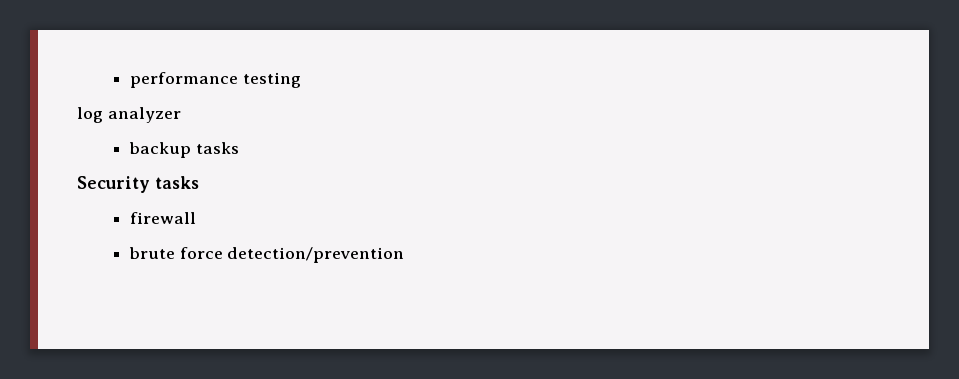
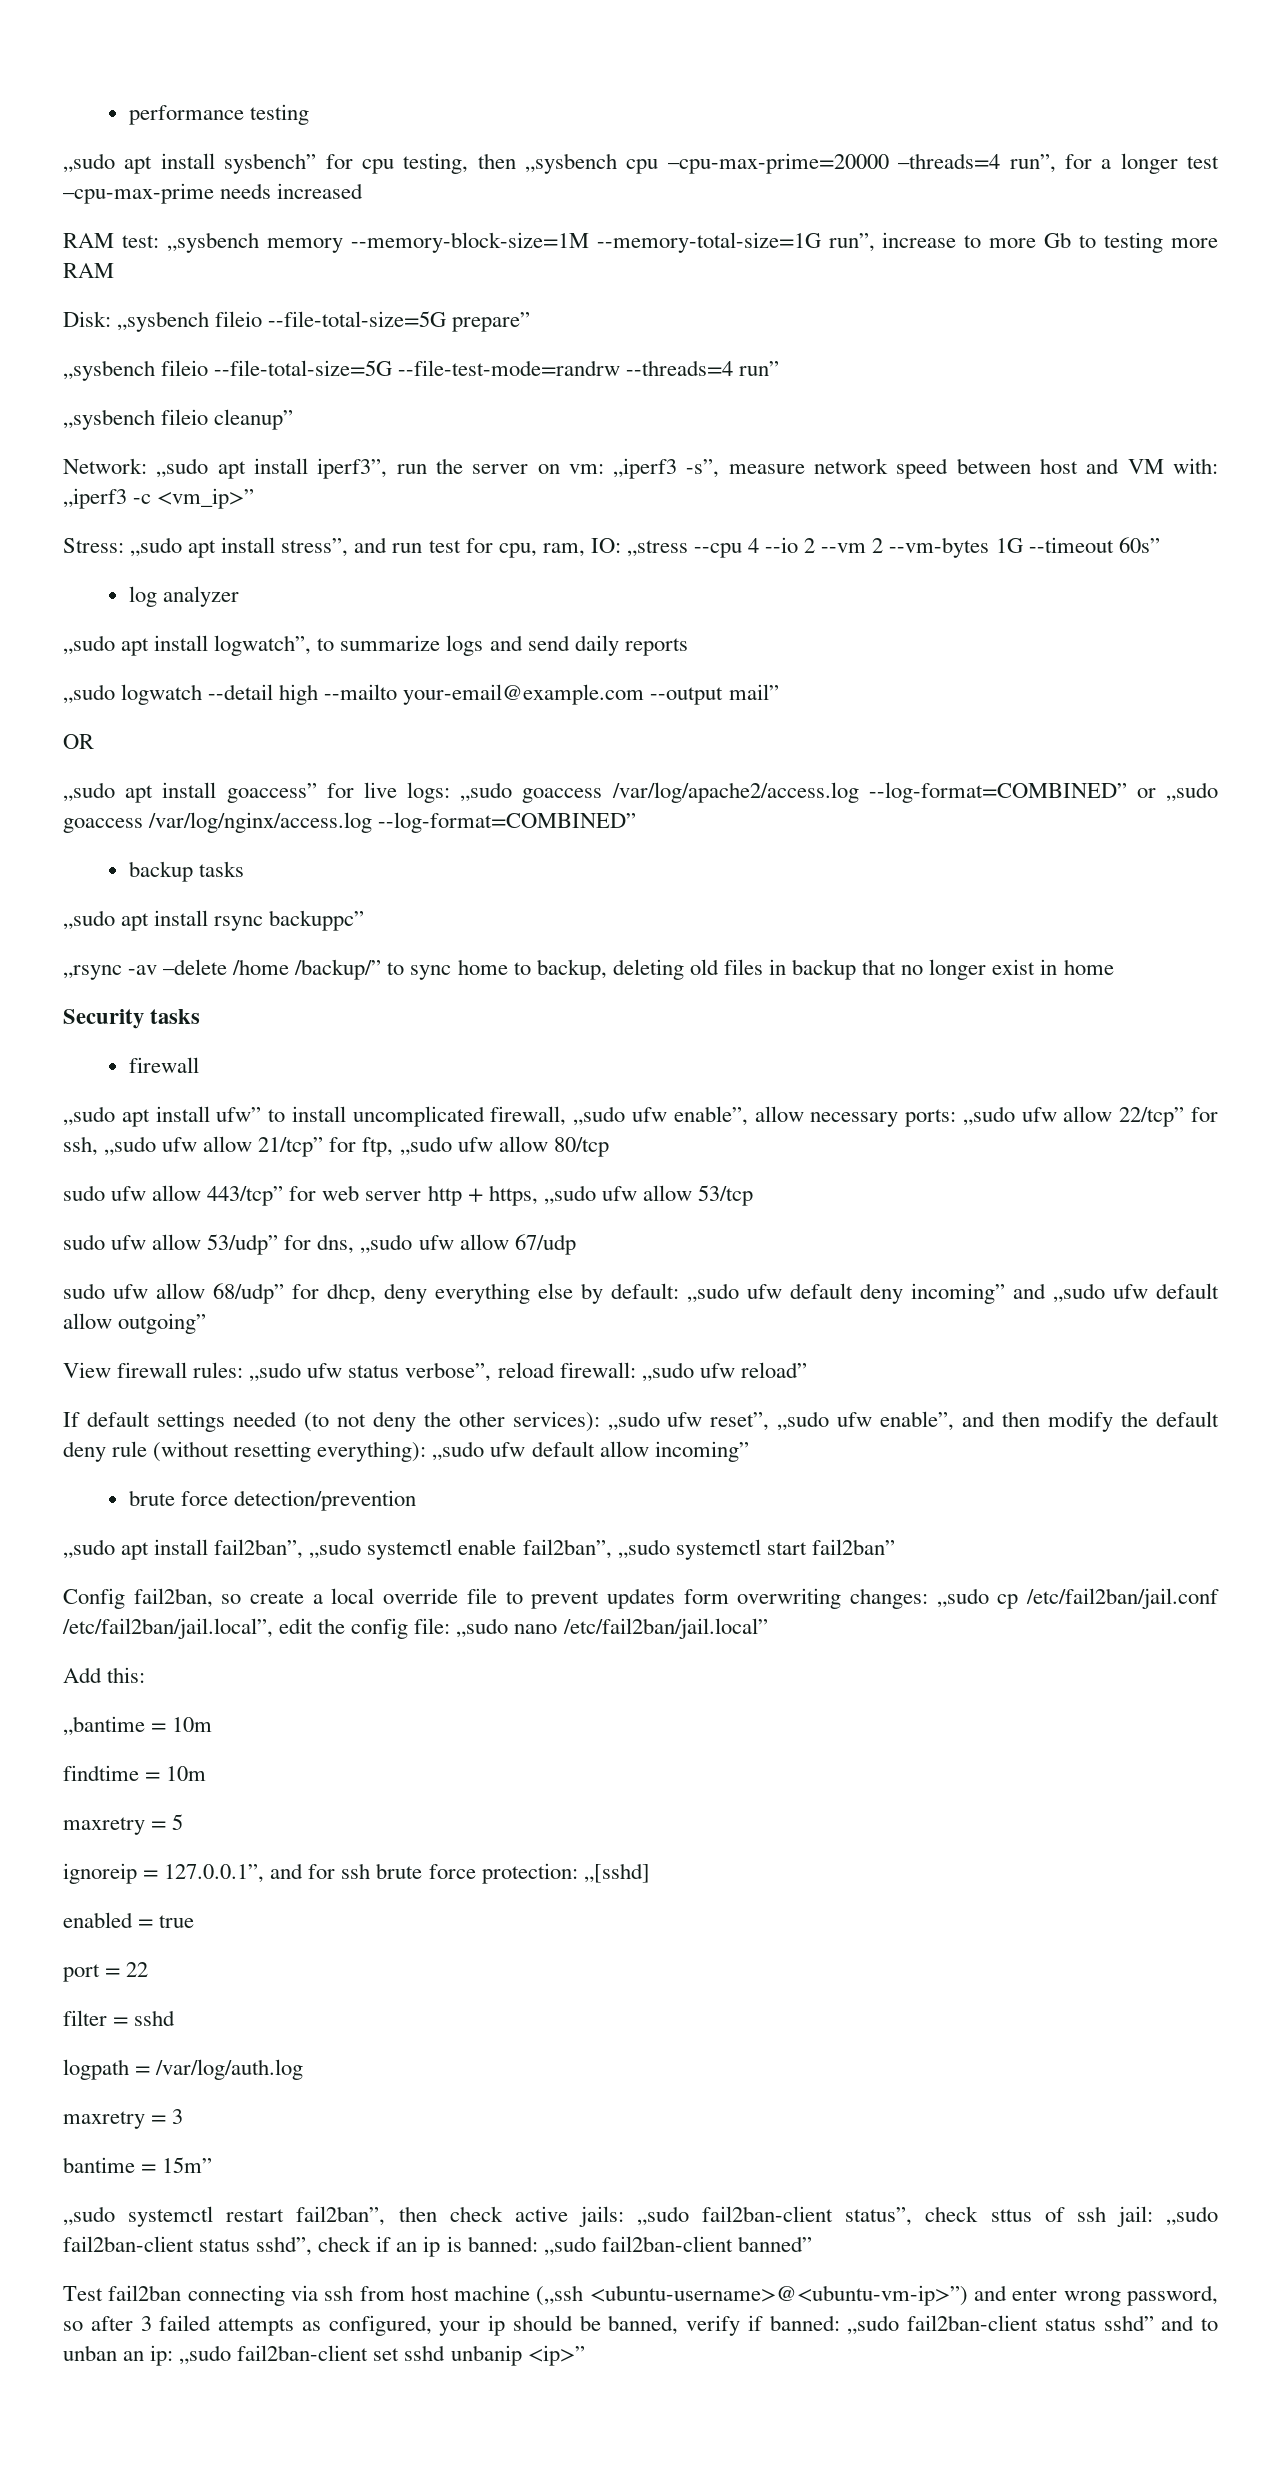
+ „sudo apt install sysbench” for cpu testing, then „sysbench cpu –cpu-max-prime=20000 –threads=4 run”, for a longer test –cpu-max-prime needs increased
+ RAM test: „sysbench memory --memory-block-size=1M --memory-total-size=1G run”, increase to more Gb to testing more RAM
+ Disk: „sysbench fileio --file-total-size=5G prepare”
+ „sysbench fileio --file-total-size=5G --file-test-mode=randrw --threads=4 run”
+ „sysbench fileio cleanup”
+ Network: „sudo apt install iperf3”, run the server on vm: „iperf3 -s”, measure network speed between host and VM with: „iperf3 -c <vm_ip>”
+ Stress: „sudo apt install stress”, and run test for cpu, ram, IO: „stress --cpu 4 --io 2 --vm 2 --vm-bytes 1G --timeout 60s”
  log analyzer
+ „sudo apt install logwatch”, to summarize logs and send daily reports
+ „sudo logwatch --detail high --mailto your-email@example.com --output mail”
+ OR
+ „sudo apt install goaccess” for live logs: „sudo goaccess /var/log/apache2/access.log --log-format=COMBINED” or „sudo goaccess /var/log/nginx/access.log --log-format=COMBINED”
  backup tasks
+ „sudo apt install rsync backuppc”
+ „rsync -av –delete /home /backup/” to sync home to backup, deleting old files in backup that no longer exist in home
  Security tasks
  firewall
+ „sudo apt install ufw” to install uncomplicated firewall, „sudo ufw enable”, allow necessary ports: „sudo ufw allow 22/tcp” for ssh, „sudo ufw allow 21/tcp” for ftp, „sudo ufw allow 80/tcp
+ sudo ufw allow 443/tcp” for web server http + https, „sudo ufw allow 53/tcp
+ sudo ufw allow 53/udp” for dns, „sudo ufw allow 67/udp
+ sudo ufw allow 68/udp” for dhcp, deny everything else by default: „sudo ufw default deny incoming” and „sudo ufw default allow outgoing”
+ View firewall rules: „sudo ufw status verbose”, reload firewall: „sudo ufw reload”
+ If default settings needed (to not deny the other services): „sudo ufw reset”, „sudo ufw enable”, and then modify the default deny rule (without resetting everything): „sudo ufw default allow incoming”
  brute force detection/prevention
+ „sudo apt install fail2ban”, „sudo systemctl enable fail2ban”, „sudo systemctl start fail2ban”
+ Config fail2ban, so create a local override file to prevent updates form overwriting changes: „sudo cp /etc/fail2ban/jail.conf /etc/fail2ban/jail.local”, edit the config file: „sudo nano /etc/fail2ban/jail.local”
+ Add this:
+ „bantime = 10m
+ findtime = 10m
+ maxretry = 5
+ ignoreip = 127.0.0.1”, and for ssh brute force protection: „[sshd]
+ enabled = true
+ port = 22
+ filter = sshd
+ logpath = /var/log/auth.log
+ maxretry = 3
+ bantime = 15m”
+ „sudo systemctl restart fail2ban”, then check active jails: „sudo fail2ban-client status”, check sttus of ssh jail: „sudo fail2ban-client status sshd”, check if an ip is banned: „sudo fail2ban-client banned”
+ Test fail2ban connecting via ssh from host machine („ssh <ubuntu-username>@<ubuntu-vm-ip>”) and enter wrong password, so after 3 failed attempts as configured, your ip should be banned, verify if banned: „sudo fail2ban-client status sshd” and to unban an ip: „sudo fail2ban-client set sshd unbanip <ip>”

